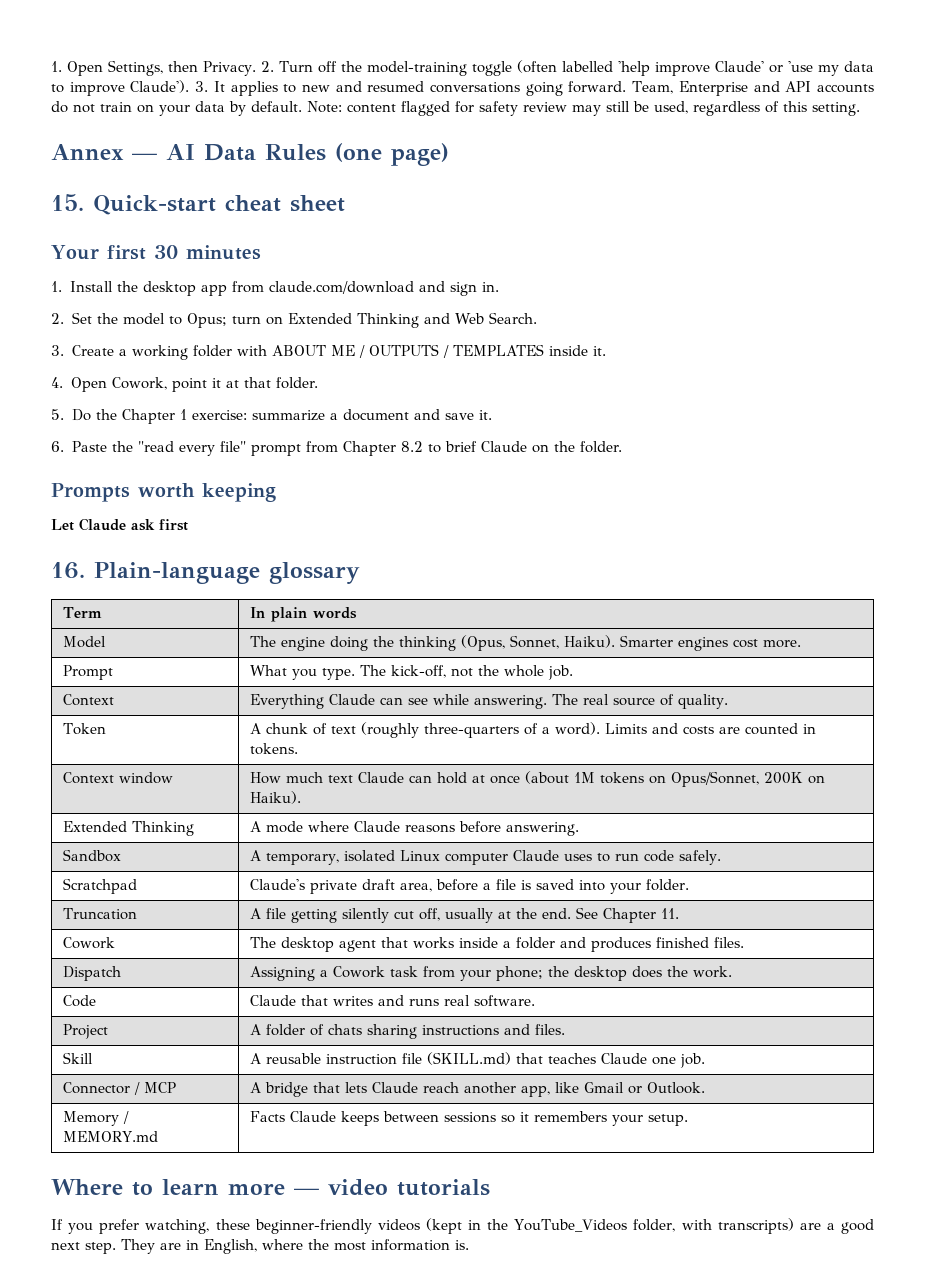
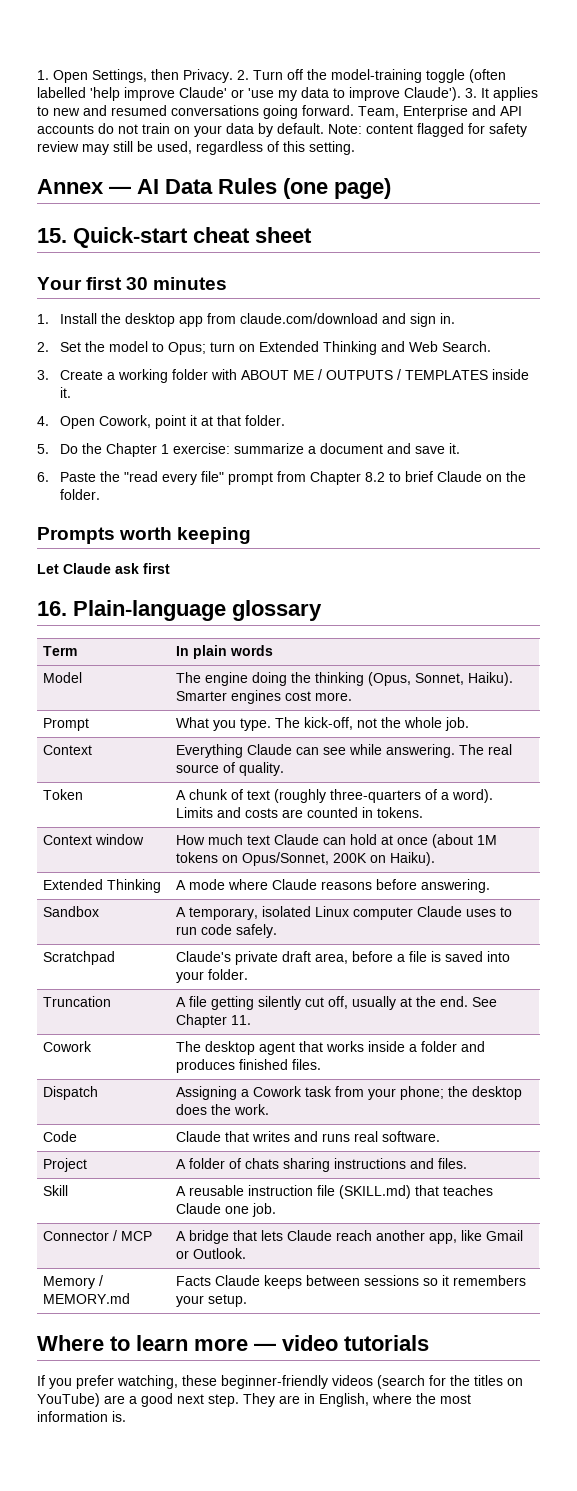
- If you prefer watching, these beginner-friendly videos (kept in the YouTube_Videos folder, with transcripts) are a good next step.
+ If you prefer watching, these beginner-friendly videos (search for the titles on YouTube) are a good next step.

